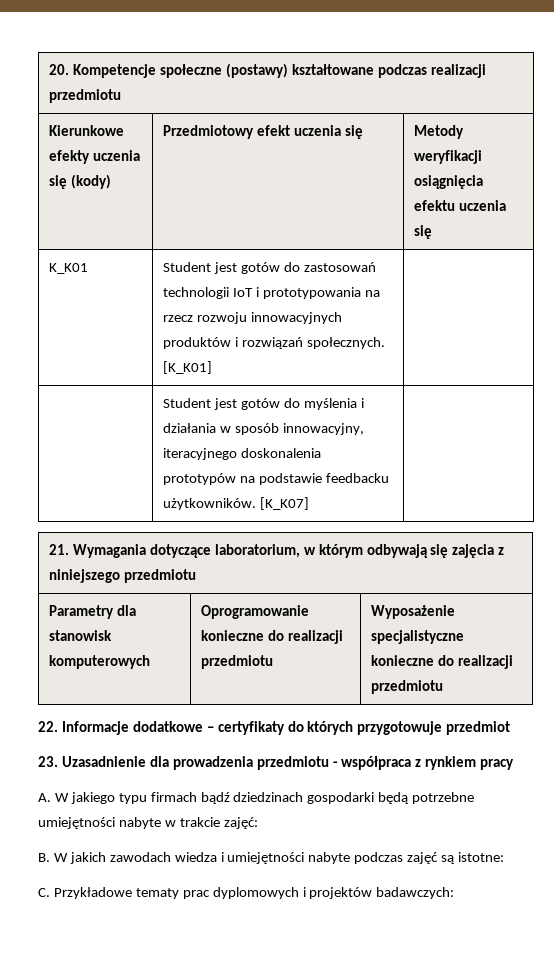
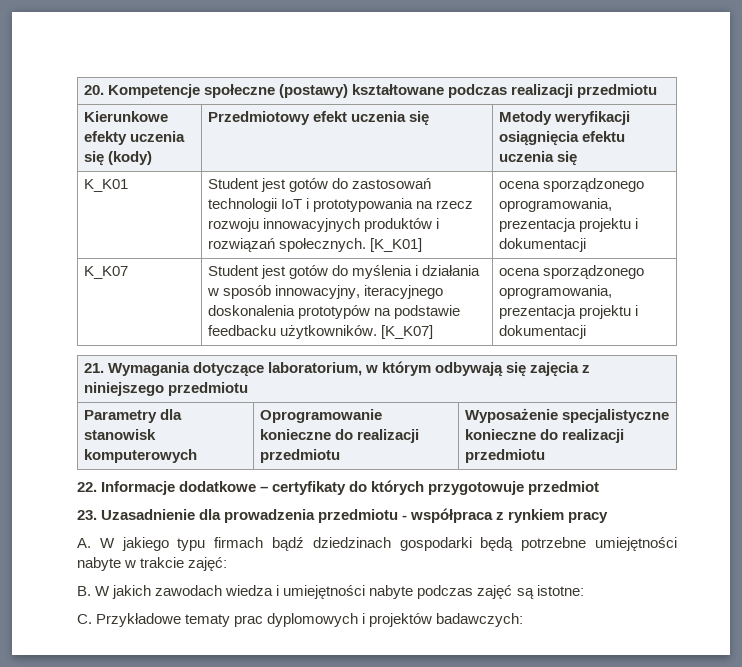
- K_K01 | Student jest gotów do zastosowań technologii IoT i prototypowania na rzecz rozwoju innowacyjnych produktów i rozwiązań społecznych. [K_K01] |
- | Student jest gotów do myślenia i działania w sposób innowacyjny, iteracyjnego doskonalenia prototypów na podstawie feedbacku użytkowników. [K_K07] |
+ K_K01 | Student jest gotów do zastosowań technologii IoT i prototypowania na rzecz rozwoju innowacyjnych produktów i rozwiązań społecznych. [K_K01] | ocena sporządzonego oprogramowania, prezentacja projektu i dokumentacji
+ K_K07 | Student jest gotów do myślenia i działania w sposób innowacyjny, iteracyjnego doskonalenia prototypów na podstawie feedbacku użytkowników. [K_K07] | ocena sporządzonego oprogramowania, prezentacja projektu i dokumentacji

